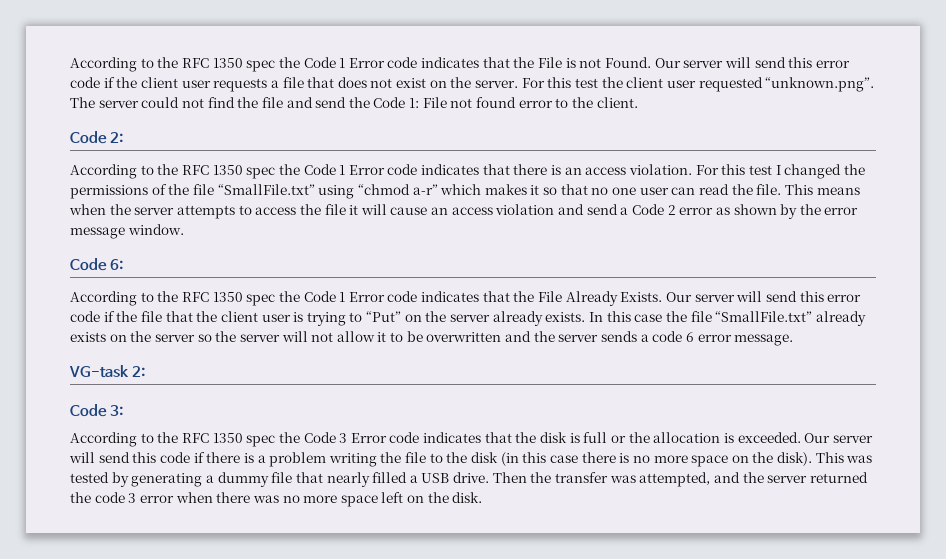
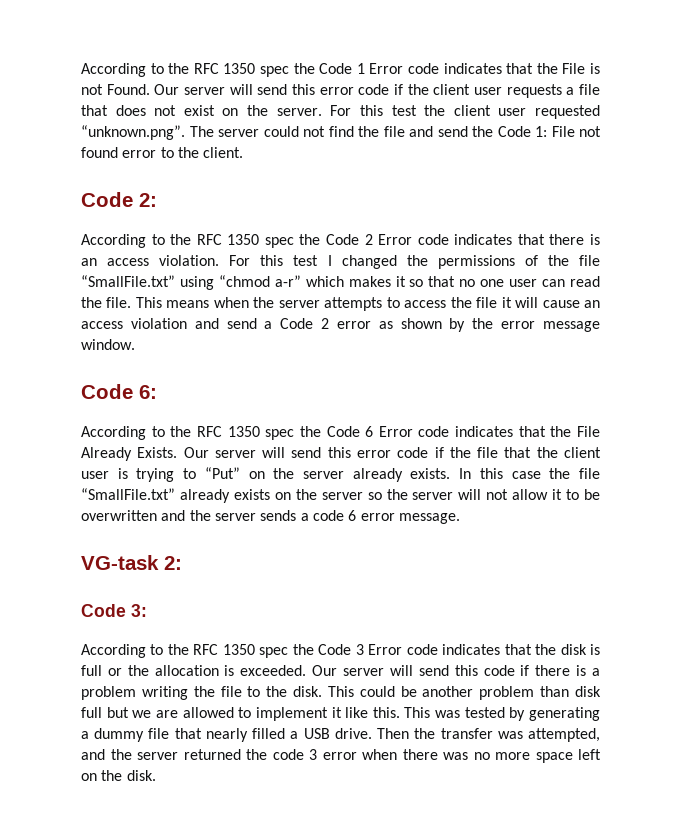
- According to the RFC 1350 spec the Code 1 Error code indicates that there is an access violation.
+ According to the RFC 1350 spec the Code 2 Error code indicates that there is an access violation.
- According to the RFC 1350 spec the Code 1 Error code indicates that the File Already Exists.
+ According to the RFC 1350 spec the Code 6 Error code indicates that the File Already Exists.
- Our server will send this code if there is a problem writing the file to the disk (in this case there is no more space on the disk).
+ Our server will send this code if there is a problem writing the file to the disk. This could be another problem than disk full but we are allowed to implement it like this.

